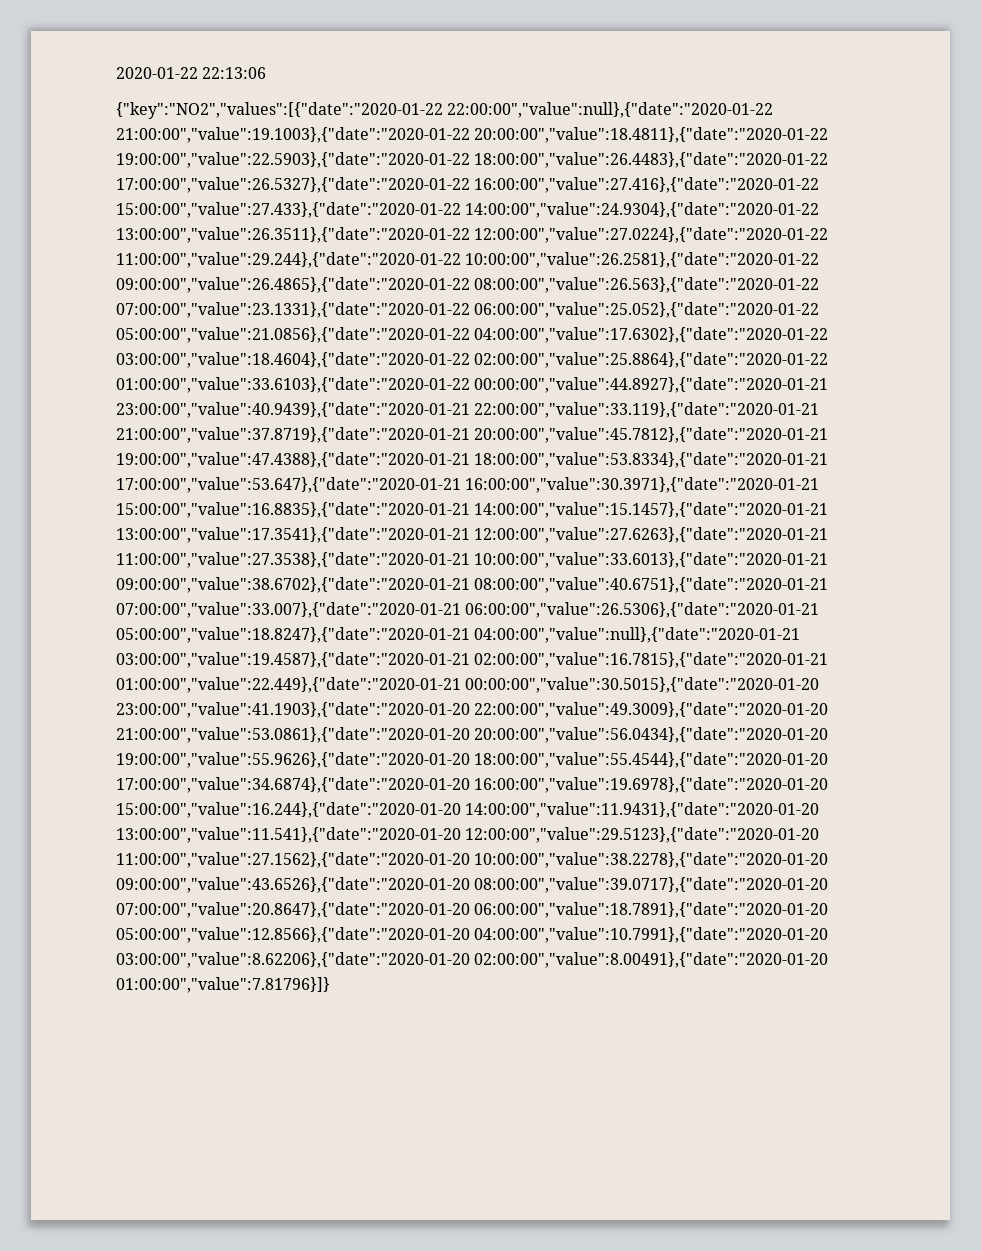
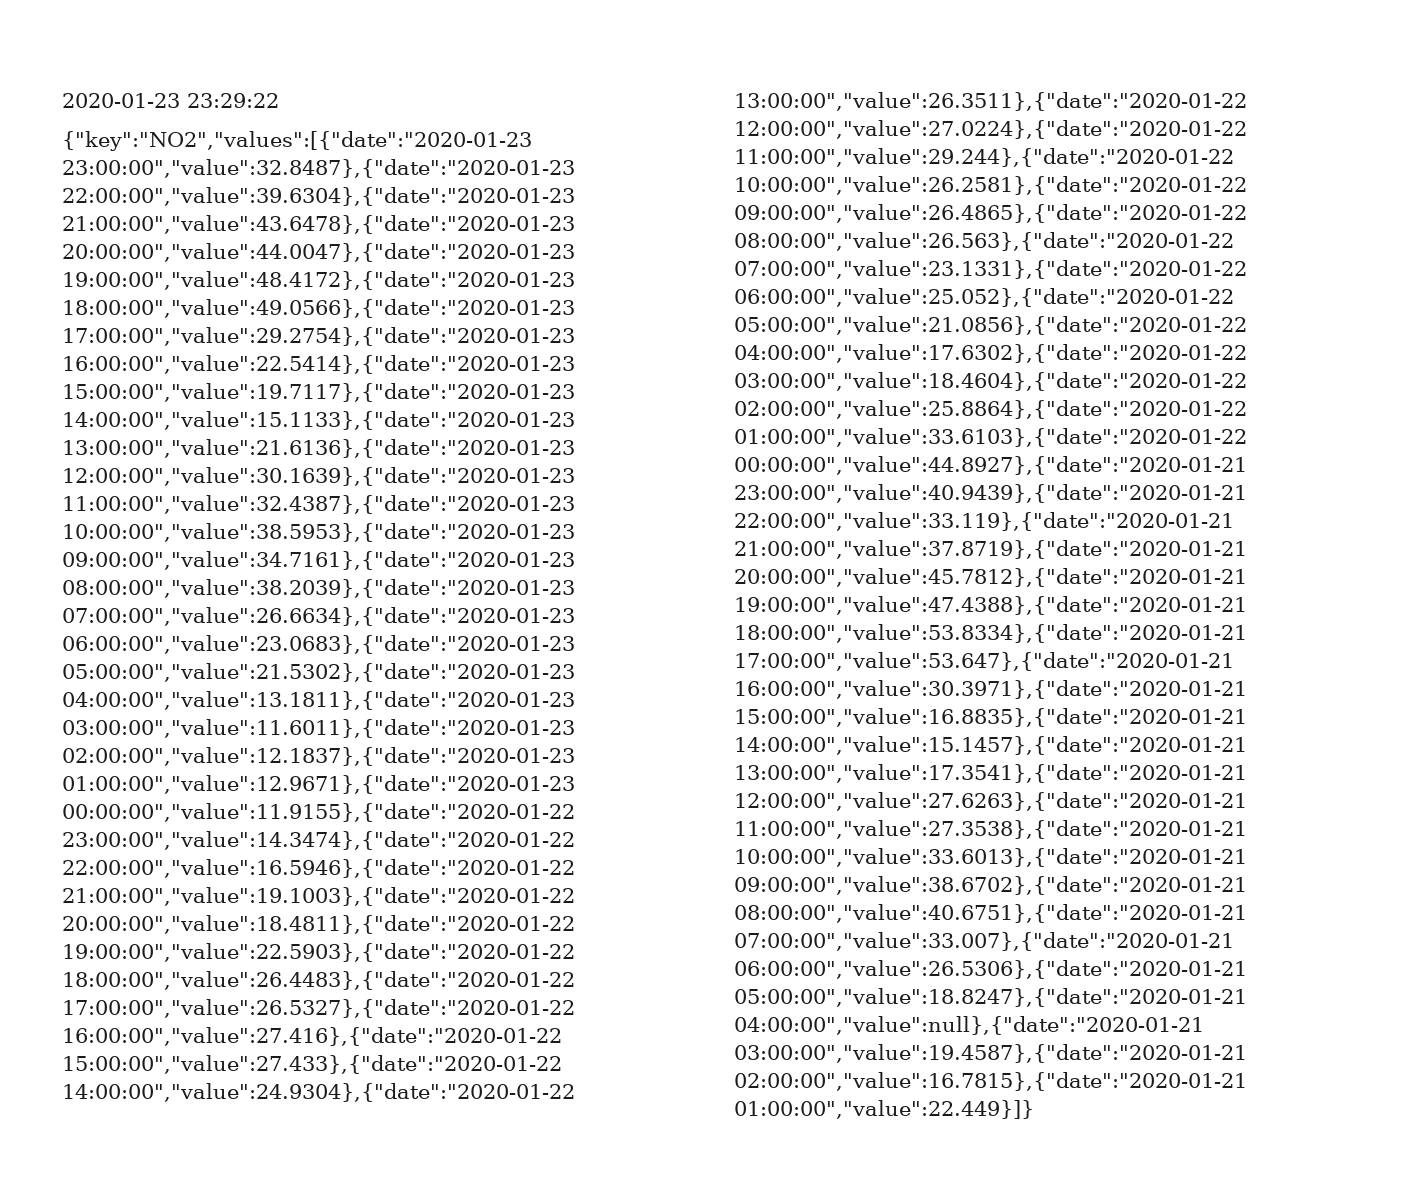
- 2020-01-22 22:13:06
- {"key":"NO2","values":[{"date":"2020-01-22 22:00:00","value":null},{"date":"2020-01-22 21:00:00","value":19.1003},{"date":"2020-01-22 20:00:00","value":18.4811},{"date":"2020-01-22 19:00:00","value":22.5903},{"date":"2020-01-22 18:00:00","value":26.4483},{"date":"2020-01-22 17:00:00","value":26.5327},{"date":"2020-01-22 16:00:00","value":27.416},{"date":"2020-01-22 15:00:00","value":27.433},{"date":"2020-01-22 14:00:00","value":24.9304},{"date":"2020-01-22 13:00:00","value":26.3511},{"date":"2020-01-22 12:00:00","value":27.0224},{"date":"2020-01-22 11:00:00","value":29.244},{"date":"2020-01-22 10:00:00","value":26.2581},{"date":"2020-01-22 09:00:00","value":26.4865},{"date":"2020-01-22 08:00:00","value":26.563},{"date":"2020-01-22 07:00:00","value":23.1331},{"date":"2020-01-22 06:00:00","value":25.052},{"date":"2020-01-22 05:00:00","value":21.0856},{"date":"2020-01-22 04:00:00","value":17.6302},{"date":"2020-01-22 03:00:00","value":18.4604},{"date":"2020-01-22 02:00:00","value":25.8864},{"date":"2020-01-22 01:00:00","value":33.6103},{"date":"2020-01-22 00:00:00","value":44.8927},{"date":"2020-01-21 23:00:00","value":40.9439},{"date":"2020-01-21 22:00:00","value":33.119},{"date":"2020-01-21 21:00:00","value":37.8719},{"date":"2020-01-21 20:00:00","value":45.7812},{"date":"2020-01-21 19:00:00","value":47.4388},{"date":"2020-01-21 18:00:00","value":53.8334},{"date":"2020-01-21 17:00:00","value":53.647},{"date":"2020-01-21 16:00:00","value":30.3971},{"date":"2020-01-21 15:00:00","value":16.8835},{"date":"2020-01-21 14:00:00","value":15.1457},{"date":"2020-01-21 13:00:00","value":17.3541},{"date":"2020-01-21 12:00:00","value":27.6263},{"date":"2020-01-21 11:00:00","value":27.3538},{"date":"2020-01-21 10:00:00","value":33.6013},{"date":"2020-01-21 09:00:00","value":38.6702},{"date":"2020-01-21 08:00:00","value":40.6751},{"date":"2020-01-21 07:00:00","value":33.007},{"date":"2020-01-21 06:00:00","value":26.5306},{"date":"2020-01-21 05:00:00","value":18.8247},{"date":"2020-01-21 04:00:00","value":null},{"date":"2020-01-21 03:00:00","value":19.4587},{"date":"2020-01-21 02:00:00","value":16.7815},{"date":"2020-01-21 01:00:00","value":22.449},{"date":"2020-01-21 00:00:00","value":30.5015},{"date":"2020-01-20 23:00:00","value":41.1903},{"date":"2020-01-20 22:00:00","value":49.3009},{"date":"2020-01-20 21:00:00","value":53.0861},{"date":"2020-01-20 20:00:00","value":56.0434},{"date":"2020-01-20 19:00:00","value":55.9626},{"date":"2020-01-20 18:00:00","value":55.4544},{"date":"2020-01-20 17:00:00","value":34.6874},{"date":"2020-01-20 16:00:00","value":19.6978},{"date":"2020-01-20 15:00:00","value":16.244},{"date":"2020-01-20 14:00:00","value":11.9431},{"date":"2020-01-20 13:00:00","value":11.541},{"date":"2020-01-20 12:00:00","value":29.5123},{"date":"2020-01-20 11:00:00","value":27.1562},{"date":"2020-01-20 10:00:00","value":38.2278},{"date":"2020-01-20 09:00:00","value":43.6526},{"date":"2020-01-20 08:00:00","value":39.0717},{"date":"2020-01-20 07:00:00","value":20.8647},{"date":"2020-01-20 06:00:00","value":18.7891},{"date":"2020-01-20 05:00:00","value":12.8566},{"date":"2020-01-20 04:00:00","value":10.7991},{"date":"2020-01-20 03:00:00","value":8.62206},{"date":"2020-01-20 02:00:00","value":8.00491},{"date":"2020-01-20 01:00:00","value":7.81796}]}
+ 2020-01-23 23:29:22
+ {"key":"NO2","values":[{"date":"2020-01-23 23:00:00","value":32.8487},{"date":"2020-01-23 22:00:00","value":39.6304},{"date":"2020-01-23 21:00:00","value":43.6478},{"date":"2020-01-23 20:00:00","value":44.0047},{"date":"2020-01-23 19:00:00","value":48.4172},{"date":"2020-01-23 18:00:00","value":49.0566},{"date":"2020-01-23 17:00:00","value":29.2754},{"date":"2020-01-23 16:00:00","value":22.5414},{"date":"2020-01-23 15:00:00","value":19.7117},{"date":"2020-01-23 14:00:00","value":15.1133},{"date":"2020-01-23 13:00:00","value":21.6136},{"date":"2020-01-23 12:00:00","value":30.1639},{"date":"2020-01-23 11:00:00","value":32.4387},{"date":"2020-01-23 10:00:00","value":38.5953},{"date":"2020-01-23 09:00:00","value":34.7161},{"date":"2020-01-23 08:00:00","value":38.2039},{"date":"2020-01-23 07:00:00","value":26.6634},{"date":"2020-01-23 06:00:00","value":23.0683},{"date":"2020-01-23 05:00:00","value":21.5302},{"date":"2020-01-23 04:00:00","value":13.1811},{"date":"2020-01-23 03:00:00","value":11.6011},{"date":"2020-01-23 02:00:00","value":12.1837},{"date":"2020-01-23 01:00:00","value":12.9671},{"date":"2020-01-23 00:00:00","value":11.9155},{"date":"2020-01-22 23:00:00","value":14.3474},{"date":"2020-01-22 22:00:00","value":16.5946},{"date":"2020-01-22 21:00:00","value":19.1003},{"date":"2020-01-22 20:00:00","value":18.4811},{"date":"2020-01-22 19:00:00","value":22.5903},{"date":"2020-01-22 18:00:00","value":26.4483},{"date":"2020-01-22 17:00:00","value":26.5327},{"date":"2020-01-22 16:00:00","value":27.416},{"date":"2020-01-22 15:00:00","value":27.433},{"date":"2020-01-22 14:00:00","value":24.9304},{"date":"2020-01-22 13:00:00","value":26.3511},{"date":"2020-01-22 12:00:00","value":27.0224},{"date":"2020-01-22 11:00:00","value":29.244},{"date":"2020-01-22 10:00:00","value":26.2581},{"date":"2020-01-22 09:00:00","value":26.4865},{"date":"2020-01-22 08:00:00","value":26.563},{"date":"2020-01-22 07:00:00","value":23.1331},{"date":"2020-01-22 06:00:00","value":25.052},{"date":"2020-01-22 05:00:00","value":21.0856},{"date":"2020-01-22 04:00:00","value":17.6302},{"date":"2020-01-22 03:00:00","value":18.4604},{"date":"2020-01-22 02:00:00","value":25.8864},{"date":"2020-01-22 01:00:00","value":33.6103},{"date":"2020-01-22 00:00:00","value":44.8927},{"date":"2020-01-21 23:00:00","value":40.9439},{"date":"2020-01-21 22:00:00","value":33.119},{"date":"2020-01-21 21:00:00","value":37.8719},{"date":"2020-01-21 20:00:00","value":45.7812},{"date":"2020-01-21 19:00:00","value":47.4388},{"date":"2020-01-21 18:00:00","value":53.8334},{"date":"2020-01-21 17:00:00","value":53.647},{"date":"2020-01-21 16:00:00","value":30.3971},{"date":"2020-01-21 15:00:00","value":16.8835},{"date":"2020-01-21 14:00:00","value":15.1457},{"date":"2020-01-21 13:00:00","value":17.3541},{"date":"2020-01-21 12:00:00","value":27.6263},{"date":"2020-01-21 11:00:00","value":27.3538},{"date":"2020-01-21 10:00:00","value":33.6013},{"date":"2020-01-21 09:00:00","value":38.6702},{"date":"2020-01-21 08:00:00","value":40.6751},{"date":"2020-01-21 07:00:00","value":33.007},{"date":"2020-01-21 06:00:00","value":26.5306},{"date":"2020-01-21 05:00:00","value":18.8247},{"date":"2020-01-21 04:00:00","value":null},{"date":"2020-01-21 03:00:00","value":19.4587},{"date":"2020-01-21 02:00:00","value":16.7815},{"date":"2020-01-21 01:00:00","value":22.449}]}

